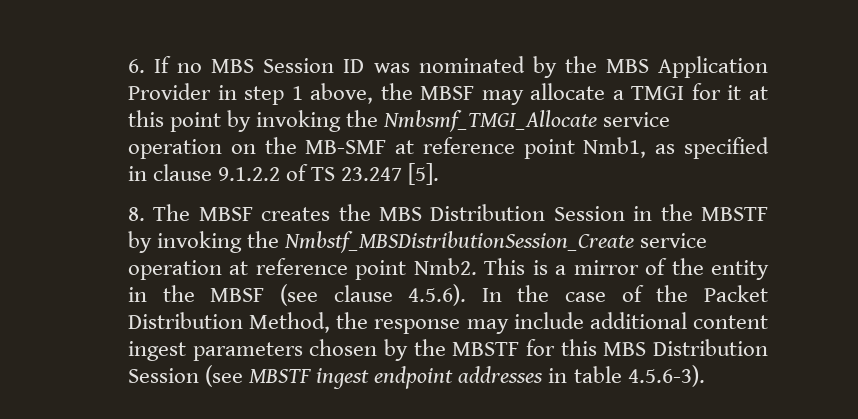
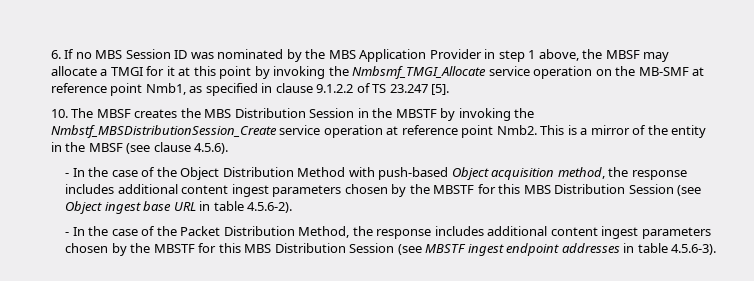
- 8. The MBSF creates the MBS Distribution Session in the MBSTF by invoking the Nmbstf_MBSDistributionSession_Create service operation at reference point Nmb2.
+ 10. The MBSF creates the MBS Distribution Session in the MBSTF by invoking the Nmbstf_MBSDistributionSession_Create service operation at reference point Nmb2.
- This is a mirror of the entity in the MBSF (see clause 4.5.6). In the case of the Packet Distribution Method, the response may include additional content ingest parameters chosen by the MBSTF for this MBS Distribution Session (see MBSTF ingest endpoint addresses in table 4.5.6-3).
+ This is a mirror of the entity in the MBSF (see clause 4.5.6).
+ - In the case of the Object Distribution Method with push-based Object acquisition method, the response includes additional content ingest parameters chosen by the MBSTF for this MBS Distribution Session (see Object ingest base URL in table 4.5.6-2).
+ - In the case of the Packet Distribution Method, the response includes additional content ingest parameters chosen by the MBSTF for this MBS Distribution Session (see MBSTF ingest endpoint addresses in table 4.5.6-3).

